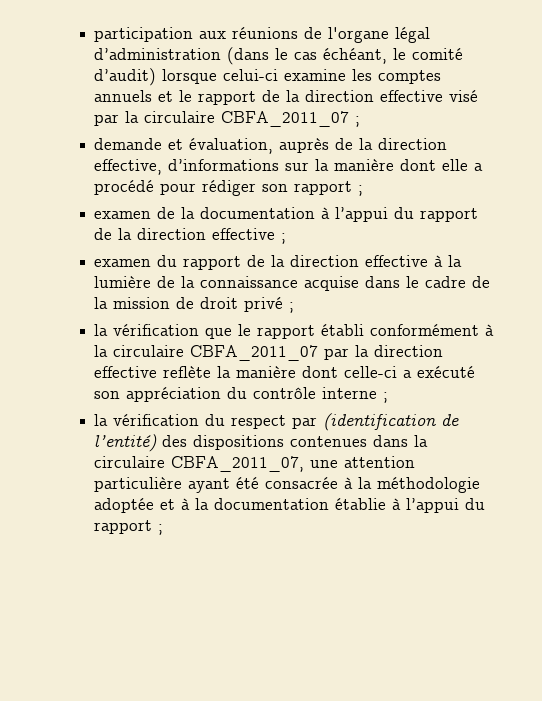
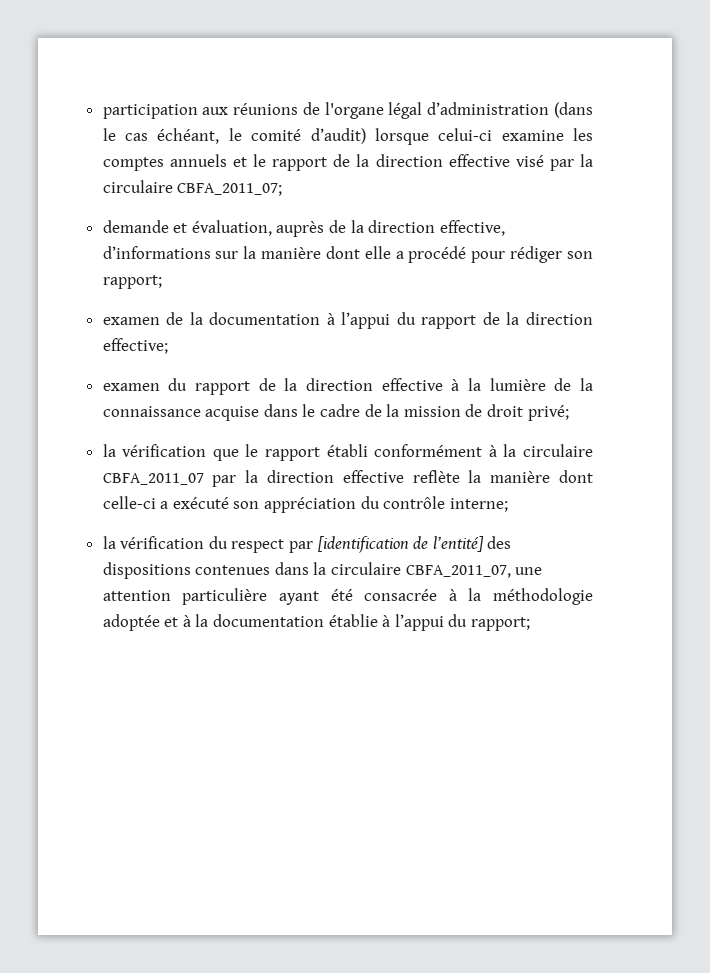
- participation aux réunions de l'organe légal d’administration (dans le cas échéant, le comité d’audit) lorsque celui-ci examine les comptes annuels et le rapport de la direction effective visé par la circulaire CBFA_2011_07 ;
+ participation aux réunions de l'organe légal d’administration (dans le cas échéant, le comité d’audit) lorsque celui-ci examine les comptes annuels et le rapport de la direction effective visé par la circulaire CBFA_2011_07;
- demande et évaluation, auprès de la direction effective, d’informations sur la manière dont elle a procédé pour rédiger son rapport ;
+ demande et évaluation, auprès de la direction effective, d’informations sur la manière dont elle a procédé pour rédiger son rapport;
- examen de la documentation à l’appui du rapport de la direction effective ;
+ examen de la documentation à l’appui du rapport de la direction effective;
- examen du rapport de la direction effective à la lumière de la connaissance acquise dans le cadre de la mission de droit privé ;
+ examen du rapport de la direction effective à la lumière de la connaissance acquise dans le cadre de la mission de droit privé;
- la vérification que le rapport établi conformément à la circulaire CBFA_2011_07 par la direction effective reflète la manière dont celle-ci a exécuté son appréciation du contrôle interne ;
+ la vérification que le rapport établi conformément à la circulaire CBFA_2011_07 par la direction effective reflète la manière dont celle-ci a exécuté son appréciation du contrôle interne;
- la vérification du respect par (identification de l’entité) des dispositions contenues dans la circulaire CBFA_2011_07, une attention particulière ayant été consacrée à la méthodologie adoptée et à la documentation établie à l’appui du rapport ;
+ la vérification du respect par [identification de l’entité] des dispositions contenues dans la circulaire CBFA_2011_07, une attention particulière ayant été consacrée à la méthodologie adoptée et à la documentation établie à l’appui du rapport;

